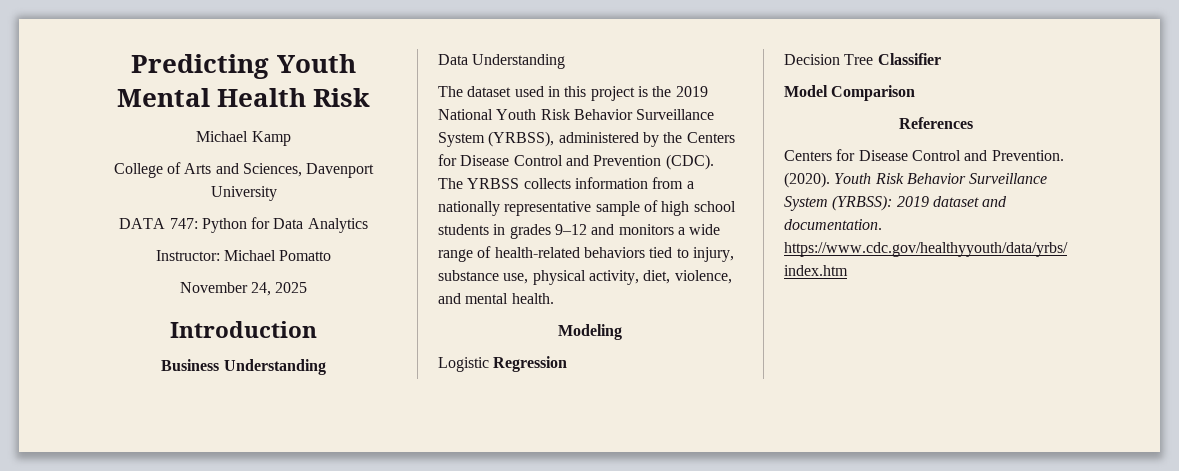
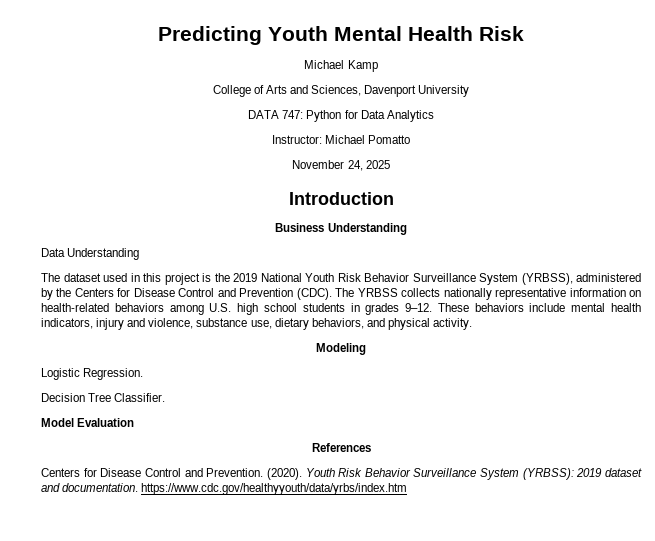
- The YRBSS collects information from a nationally representative sample of high school students in grades 9–12 and monitors a wide range of health-related behaviors tied to injury, substance use, physical activity, diet, violence, and mental health.
+ The YRBSS collects nationally representative information on health-related behaviors among U.S. high school students in grades 9–12. These behaviors include mental health indicators, injury and violence, substance use, dietary behaviors, and physical activity.
- Logistic Regression
+ Logistic Regression.
- Decision Tree Classifier
+ Decision Tree Classifier.
- Model Comparison
+ Model Evaluation

